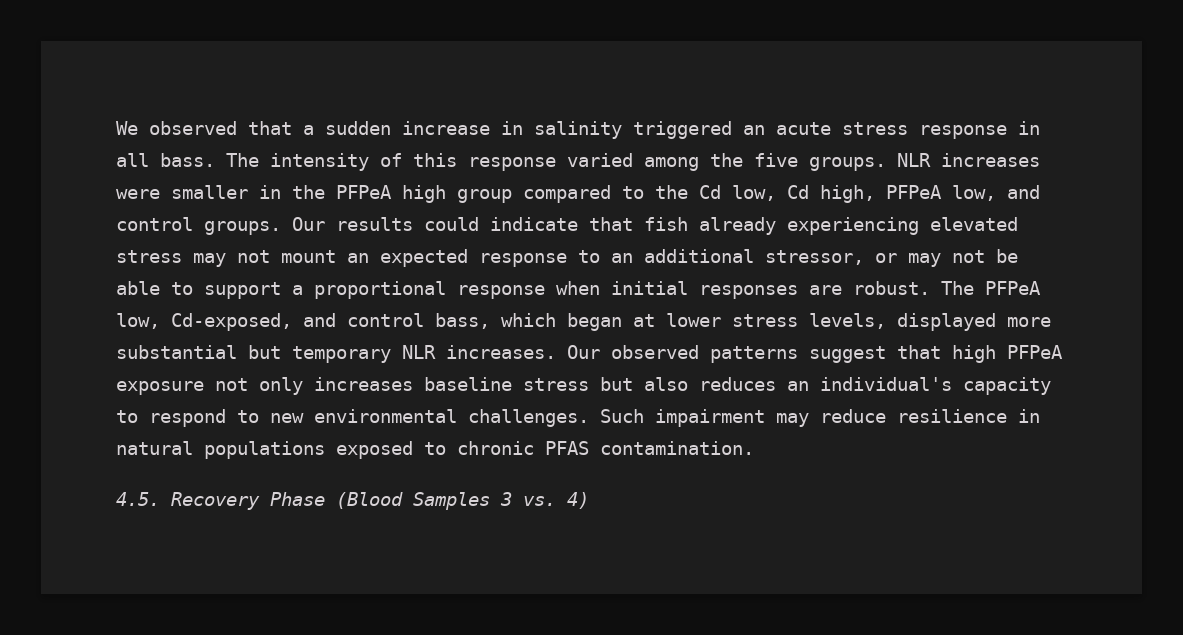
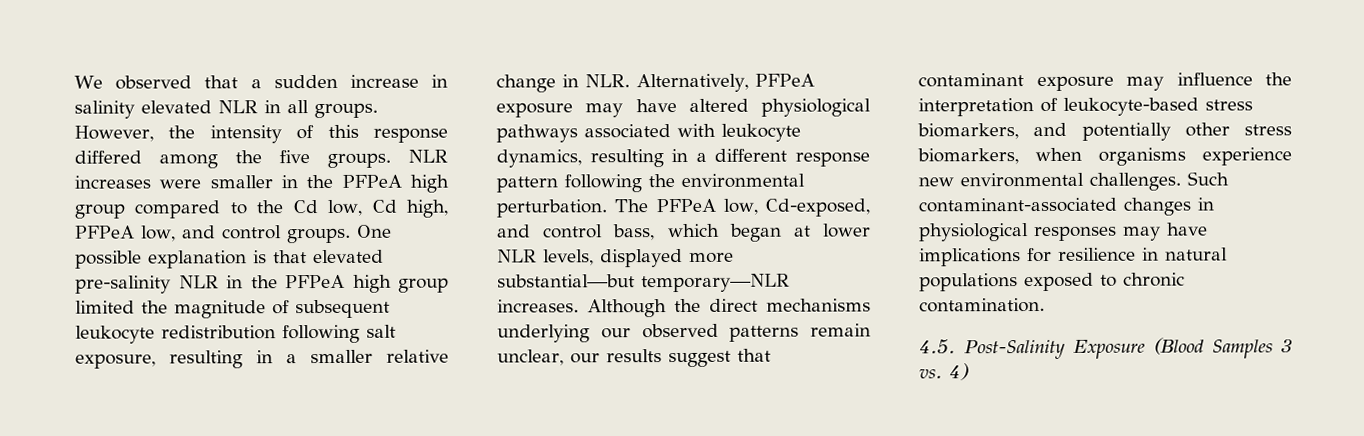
- We observed that a sudden increase in salinity triggered an acute stress response in all bass. The intensity of this response varied among the five groups.
+ We observed that a sudden increase in salinity elevated NLR in all groups. However, the intensity of this response differed among the five groups.
- Our results could indicate that fish already experiencing elevated stress may not mount an expected response to an additional stressor, or may not be able to support a proportional response when initial responses are robust.
+ One possible explanation is that elevated pre-salinity NLR in the PFPeA high group limited the magnitude of subsequent leukocyte redistribution following salt exposure, resulting in a smaller relative change in NLR. Alternatively, PFPeA exposure may have altered physiological pathways associated with leukocyte dynamics, resulting in a different response pattern following the environmental perturbation.
- The PFPeA low, Cd-exposed, and control bass, which began at lower stress levels, displayed more substantial but temporary NLR increases. Our observed patterns suggest that high PFPeA exposure not only increases baseline stress but also reduces an individual's capacity to respond to new environmental challenges. Such impairment may reduce resilience in natural populations exposed to chronic PFAS contamination.
+ The PFPeA low, Cd-exposed, and control bass, which began at lower NLR levels, displayed more substantial—but temporary—NLR increases. Although the direct mechanisms underlying our observed patterns remain unclear, our results suggest that contaminant exposure may influence the interpretation of leukocyte-based stress biomarkers, and potentially other stress biomarkers, when organisms experience new environmental challenges. Such contaminant-associated changes in physiological responses may have implications for resilience in natural populations exposed to chronic contamination.
- 4.5. Recovery Phase (Blood Samples 3 vs. 4)
+ 4.5. Post-Salinity Exposure (Blood Samples 3 vs. 4)

